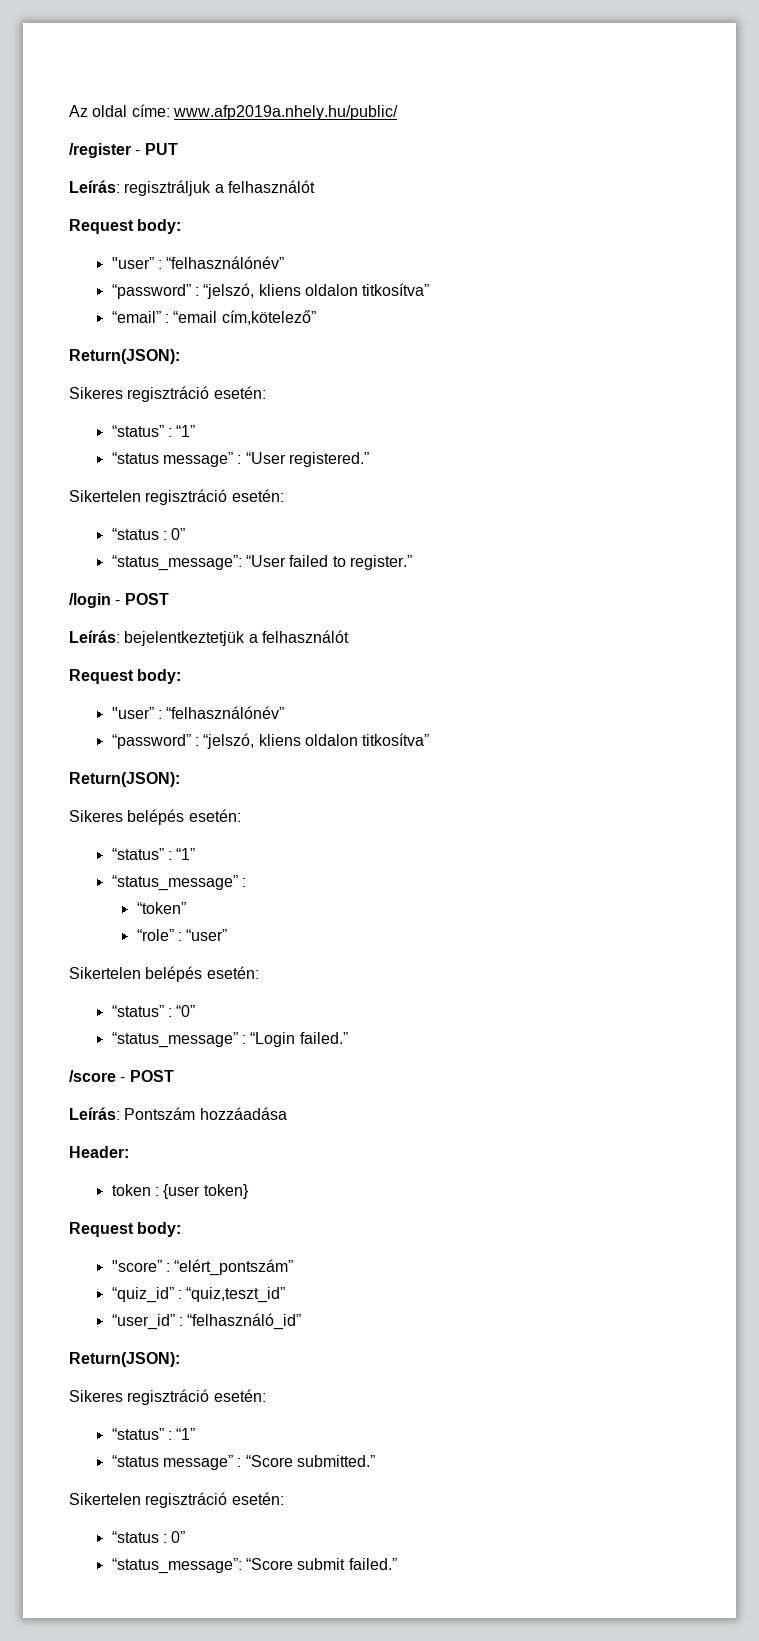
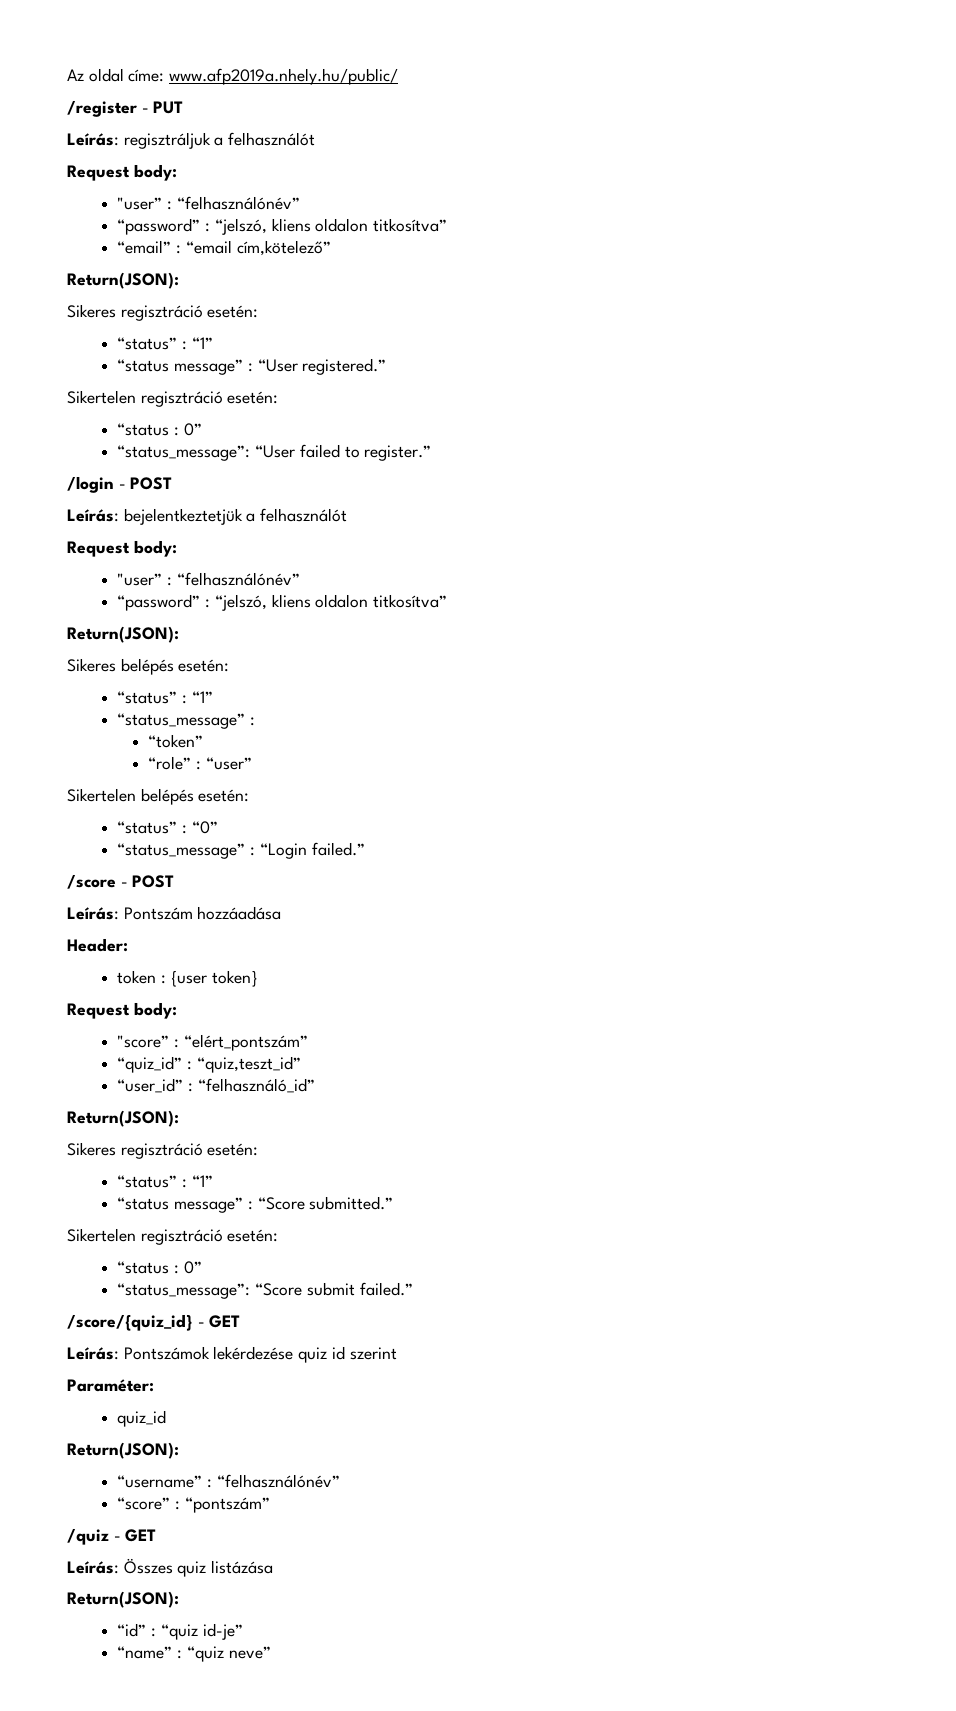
+ /score/{quiz_id} - GET
+ Leírás: Pontszámok lekérdezése quiz id szerint
+ Paraméter:
+ quiz_id
+ Return(JSON):
+ “username” : “felhasználónév”
+ “score” : “pontszám”
+ /quiz - GET
+ Leírás: Összes quiz listázása
+ Return(JSON):
+ “id” : “quiz id-je”
+ “name” : “quiz neve”

